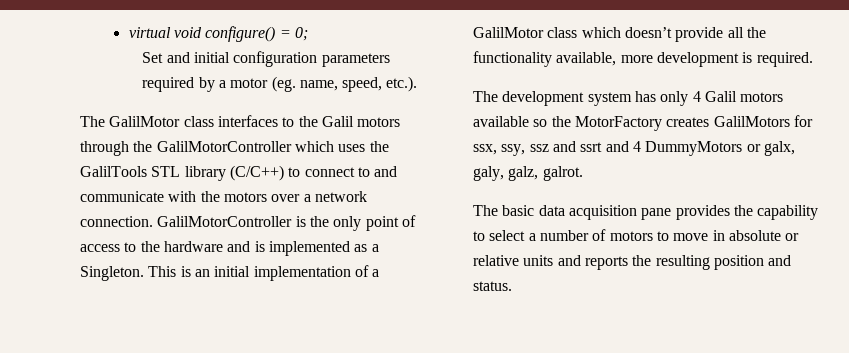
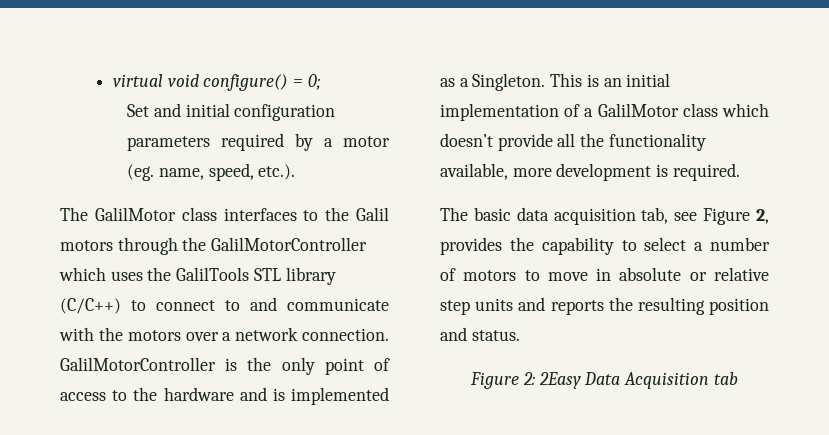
- The development system has only 4 Galil motors available so the MotorFactory creates GalilMotors for ssx, ssy, ssz and ssrt and 4 DummyMotors or galx, galy, galz, galrot.
- The basic data acquisition pane provides the capability to select a number of motors to move in absolute or relative units and reports the resulting position and status.
+ The basic data acquisition tab, see Figure 2, provides the capability to select a number of motors to move in absolute or relative step units and reports the resulting position and status.
+ Figure 2: 2Easy Data Acquisition tab

